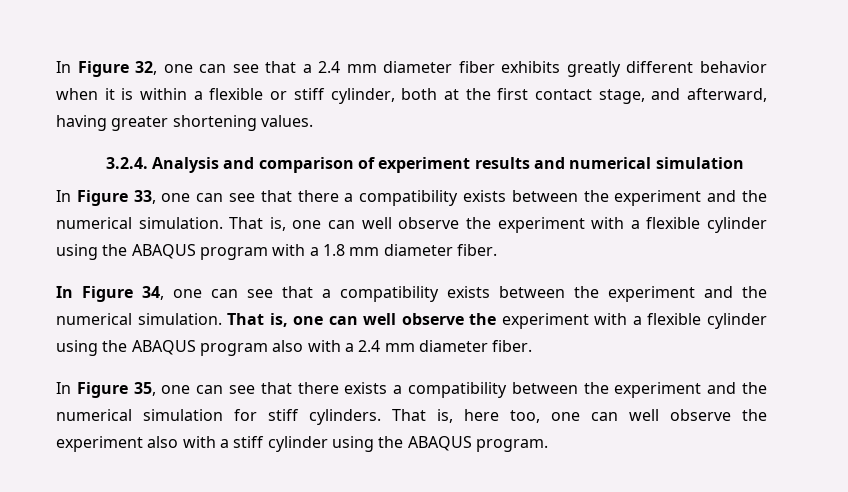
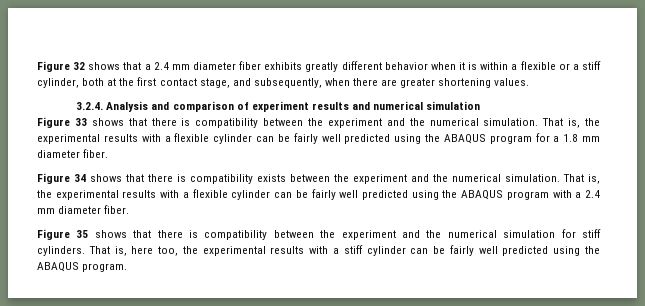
- In Figure 32, one can see that a 2.4 mm diameter fiber exhibits greatly different behavior when it is within a flexible or stiff cylinder, both at the first contact stage, and afterward, having greater shortening values.
+ Figure 32 shows that a 2.4 mm diameter fiber exhibits greatly different behavior when it is within a flexible or a stiff cylinder, both at the first contact stage, and subsequently, when there are greater shortening values.
- In Figure 33, one can see that there a compatibility exists between the experiment and the numerical simulation.
+ Figure 33 shows that there is compatibility between the experiment and the numerical simulation. That is, the experimental results with a flexible cylinder can be fairly well predicted using the ABAQUS program for a 1.8 mm diameter fiber.
+ Figure 34 shows that there is compatibility exists between the experiment and the numerical simulation.
- That is, one can well observe the experiment with a flexible cylinder using the ABAQUS program with a 1.8 mm diameter fiber.
- In Figure 34, one can see that a compatibility exists between the experiment and the numerical simulation. That is, one can well observe the experiment with a flexible cylinder using the ABAQUS program also with a 2.4 mm diameter fiber.
- In Figure 35, one can see that there exists a compatibility between the experiment and the numerical simulation for stiff cylinders.
+ That is, the experimental results with a flexible cylinder can be fairly well predicted using the ABAQUS program with a 2.4 mm diameter fiber.
+ Figure 35 shows that there is compatibility between the experiment and the numerical simulation for stiff cylinders.
- That is, here too, one can well observe the experiment also with a stiff cylinder using the ABAQUS program.
+ That is, here too, the experimental results with a stiff cylinder can be fairly well predicted using the ABAQUS program.

